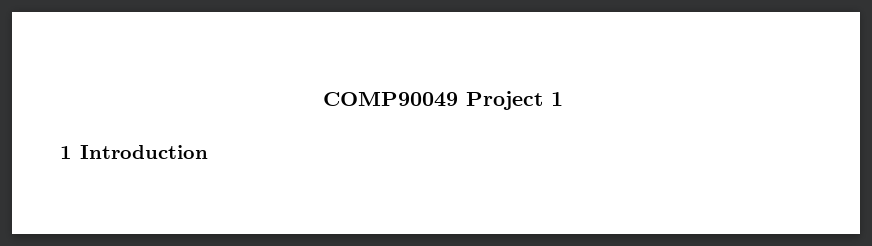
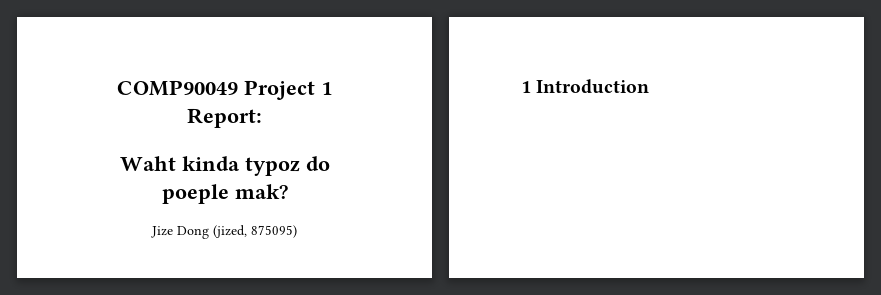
- COMP90049 Project 1
+ COMP90049 Project 1 Report:
+ Waht kinda typoz do poeple mak?
+ Jize Dong (jized, 875095)

